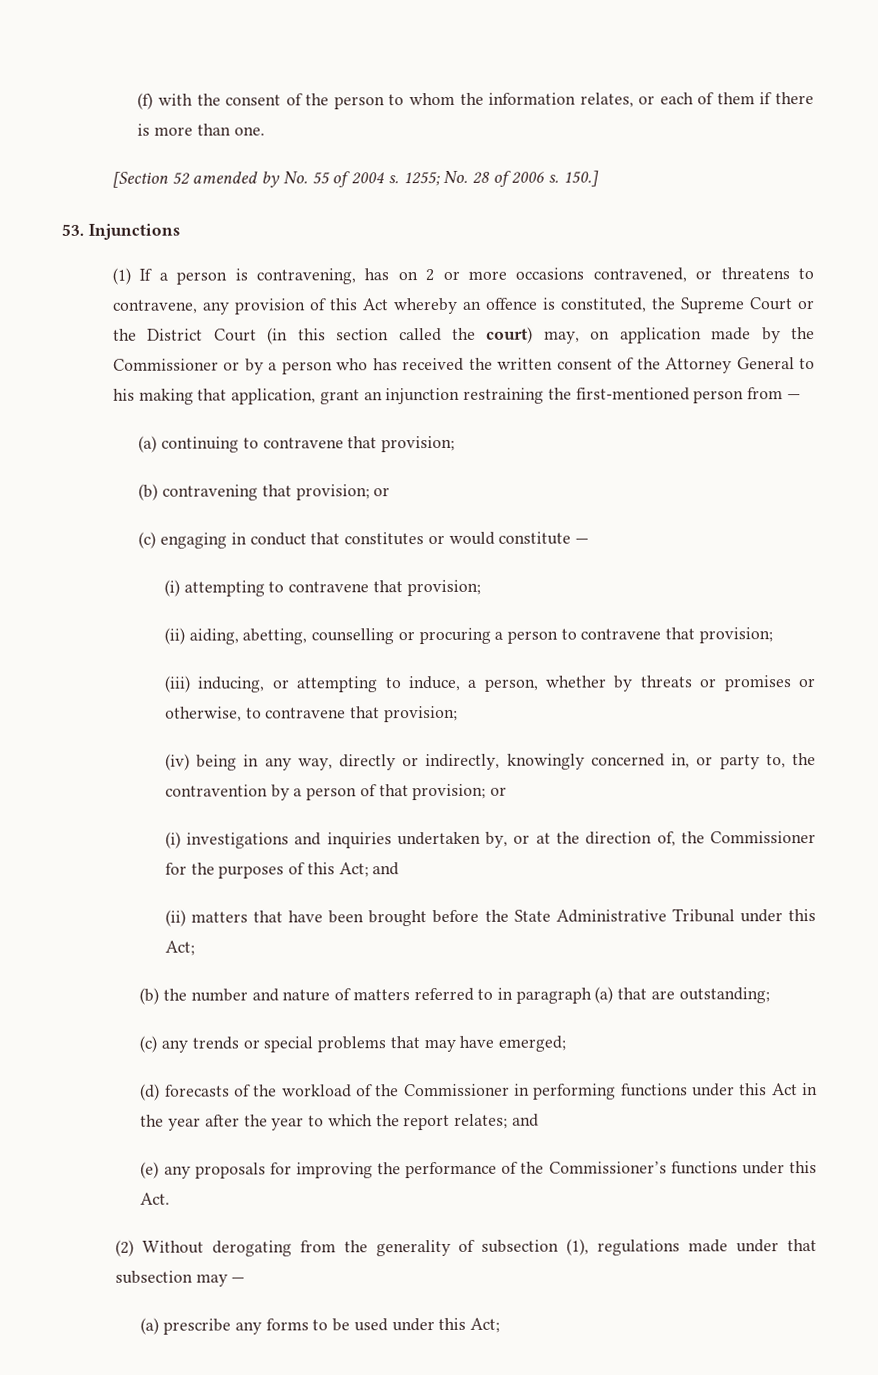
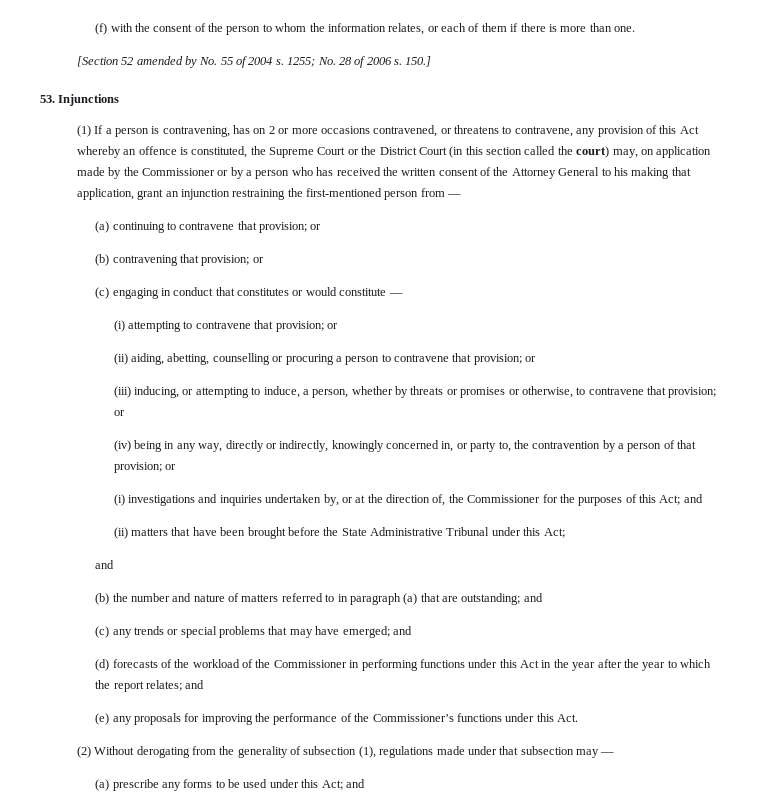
- (a) continuing to contravene that provision;
+ (a) continuing to contravene that provision; or
- (i) attempting to contravene that provision;
+ (i) attempting to contravene that provision; or
- (ii) aiding, abetting, counselling or procuring a person to contravene that provision;
+ (ii) aiding, abetting, counselling or procuring a person to contravene that provision; or
- (iii) inducing, or attempting to induce, a person, whether by threats or promises or otherwise, to contravene that provision;
+ (iii) inducing, or attempting to induce, a person, whether by threats or promises or otherwise, to contravene that provision; or
  (ii) matters that have been brought before the State Administrative Tribunal under this Act;
+ and
- (b) the number and nature of matters referred to in paragraph (a) that are outstanding;
+ (b) the number and nature of matters referred to in paragraph (a) that are outstanding; and
- (c) any trends or special problems that may have emerged;
+ (c) any trends or special problems that may have emerged; and
- (a) prescribe any forms to be used under this Act;
+ (a) prescribe any forms to be used under this Act; and

